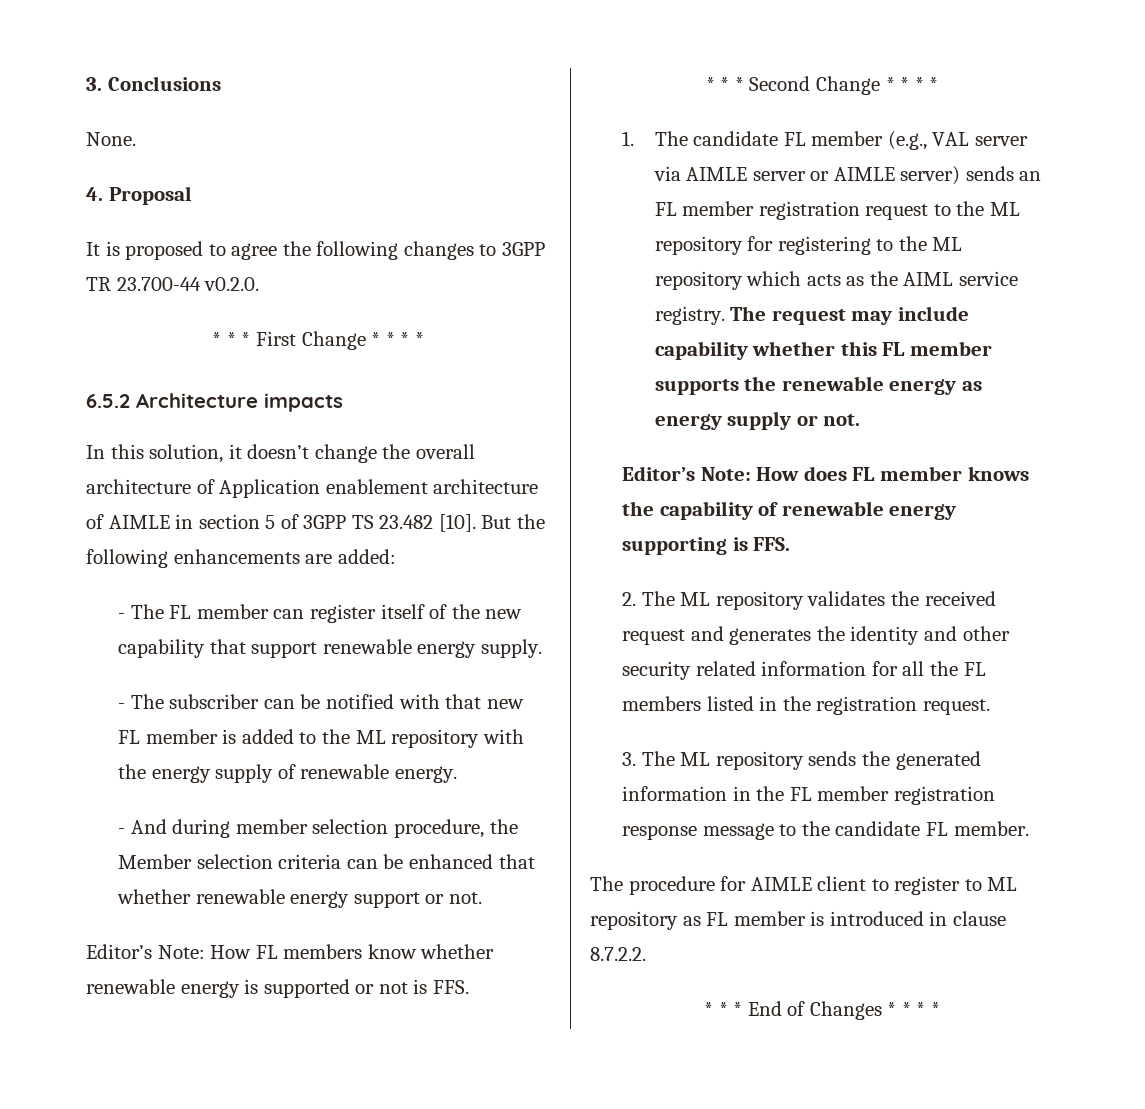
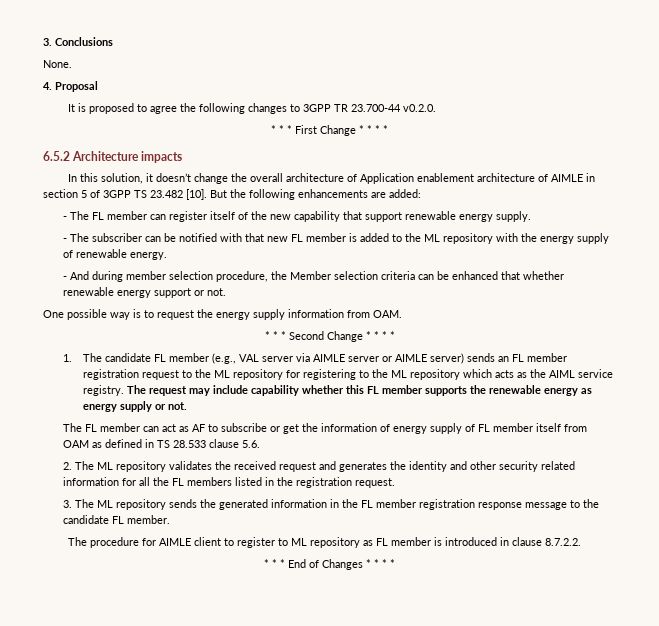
- Editor’s Note: How FL members know whether renewable energy is supported or not is FFS.
+ One possible way is to request the energy supply information from OAM.
- Editor’s Note: How does FL member knows the capability of renewable energy supporting is FFS.
+ The FL member can act as AF to subscribe or get the information of energy supply of FL member itself from OAM as defined in TS 28.533 clause 5.6.

